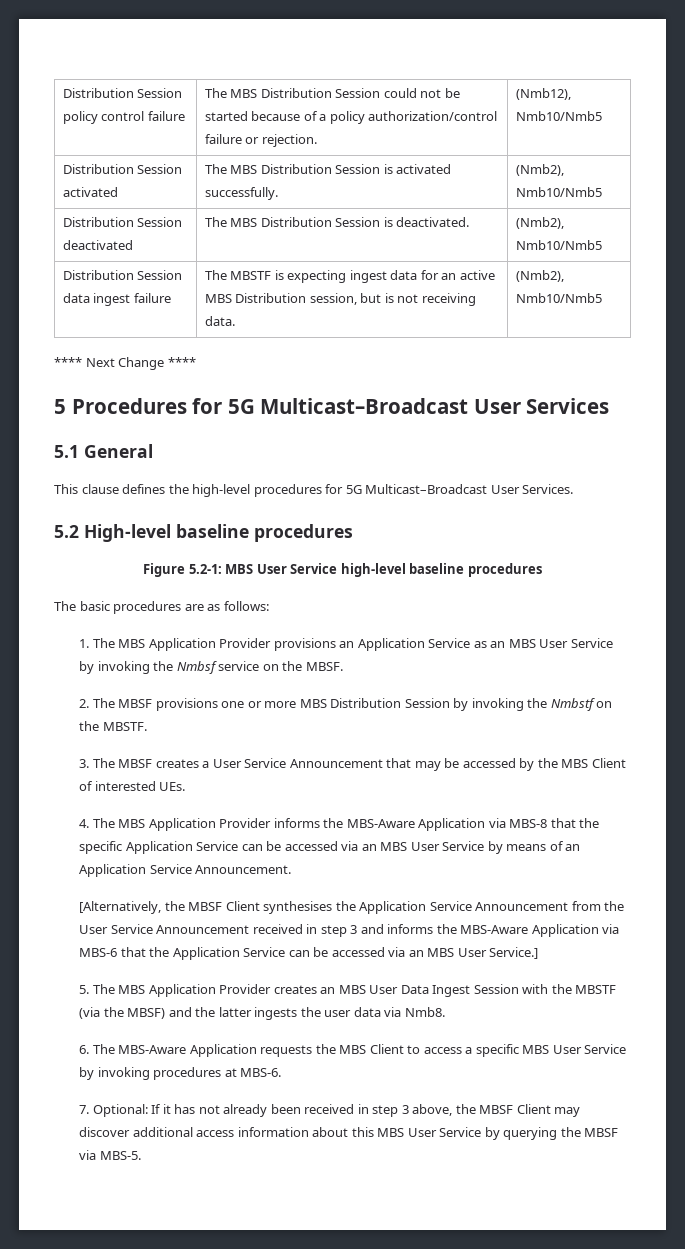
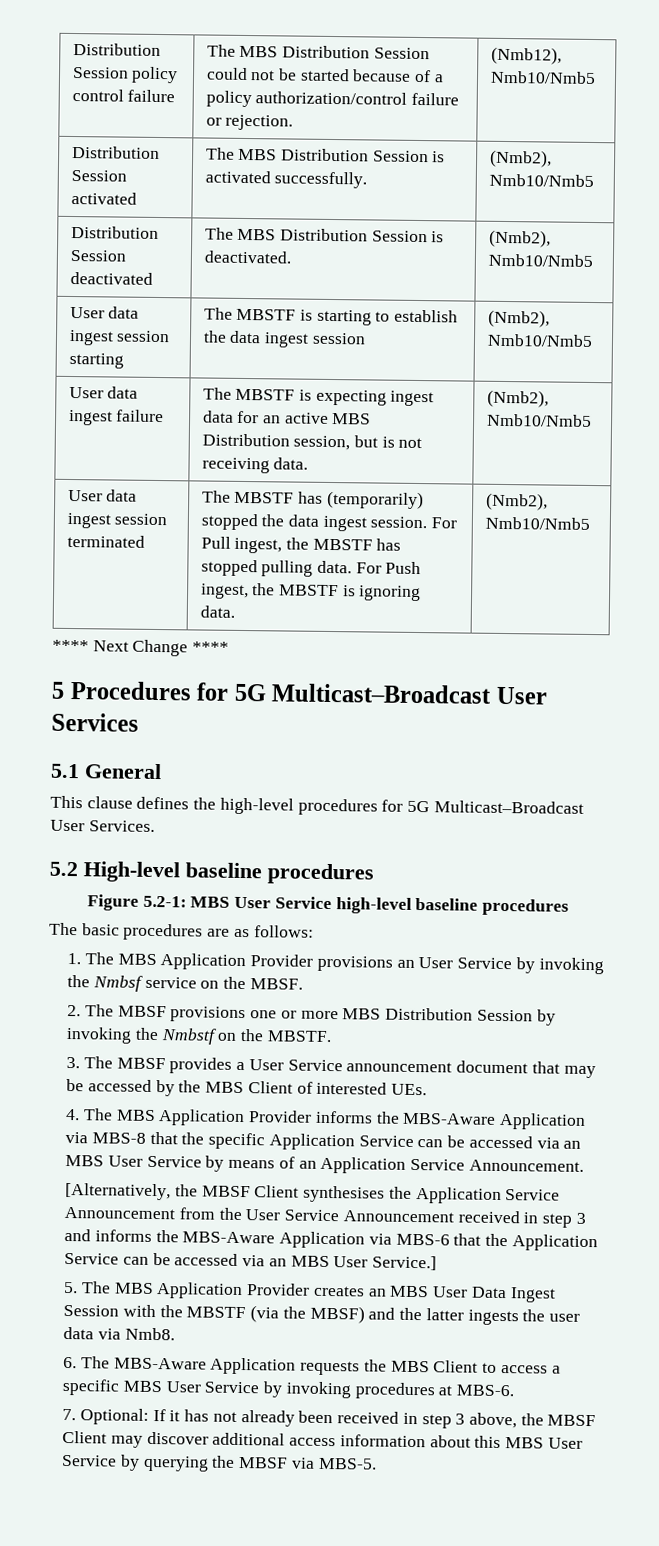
- Distribution Session data ingest failure | The MBSTF is expecting ingest data for an active MBS Distribution session, but is not receiving data. | (Nmb2), Nmb10/Nmb5
+ User data ingest session starting | The MBSTF is starting to establish the data ingest session | (Nmb2), Nmb10/Nmb5
+ User data ingest failure | The MBSTF is expecting ingest data for an active MBS Distribution session, but is not receiving data. | (Nmb2), Nmb10/Nmb5
+ User data ingest session terminated | The MBSTF has (temporarily) stopped the data ingest session. For Pull ingest, the MBSTF has stopped pulling data. For Push ingest, the MBSTF is ignoring data. | (Nmb2), Nmb10/Nmb5
- 1. The MBS Application Provider provisions an Application Service as an MBS User Service by invoking the Nmbsf service on the MBSF.
+ 1. The MBS Application Provider provisions an User Service by invoking the Nmbsf service on the MBSF.
- 3. The MBSF creates a User Service Announcement that may be accessed by the MBS Client of interested UEs.
+ 3. The MBSF provides a User Service announcement document that may be accessed by the MBS Client of interested UEs.

